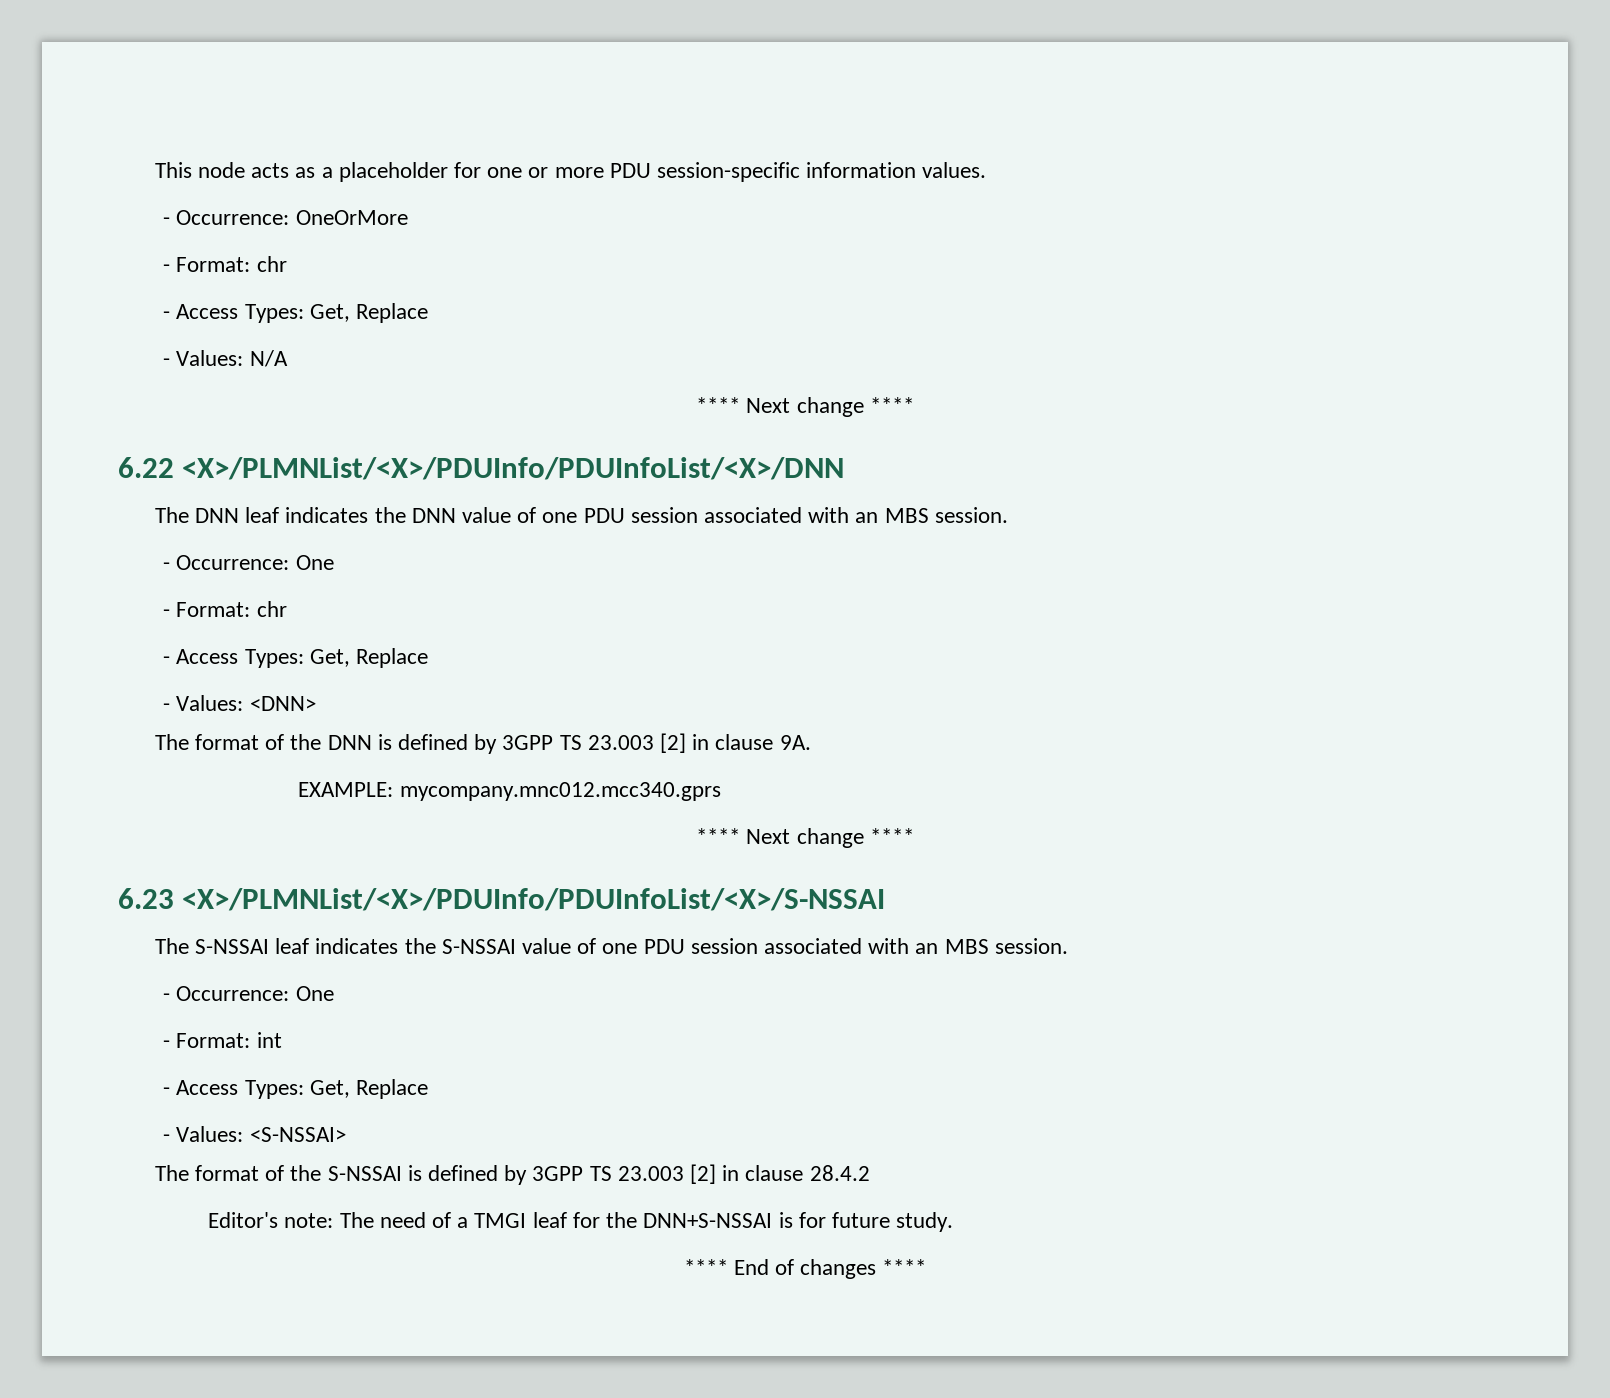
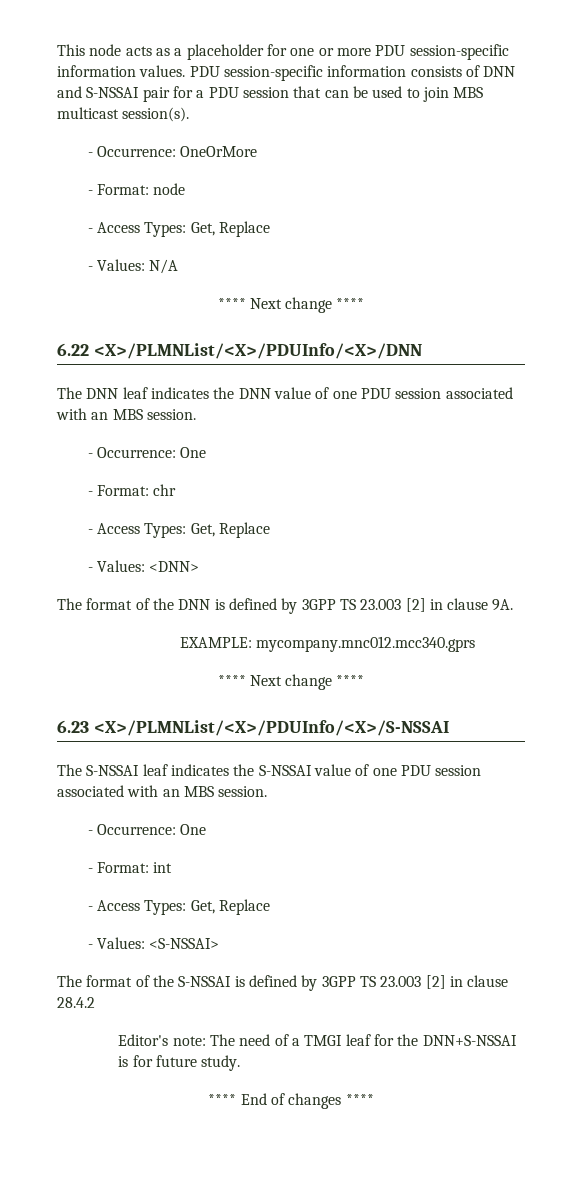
+ PDU session-specific information consists of DNN and S-NSSAI pair for a PDU session that can be used to join MBS multicast session(s).
  - Occurrence: OneOrMore
- - Format: chr
+ - Format: node
- 6.22 <X>/PLMNList/<X>/PDUInfo/PDUInfoList/<X>/DNN
+ 6.22 <X>/PLMNList/<X>/PDUInfo/<X>/DNN
- 6.23 <X>/PLMNList/<X>/PDUInfo/PDUInfoList/<X>/S-NSSAI
+ 6.23 <X>/PLMNList/<X>/PDUInfo/<X>/S-NSSAI

